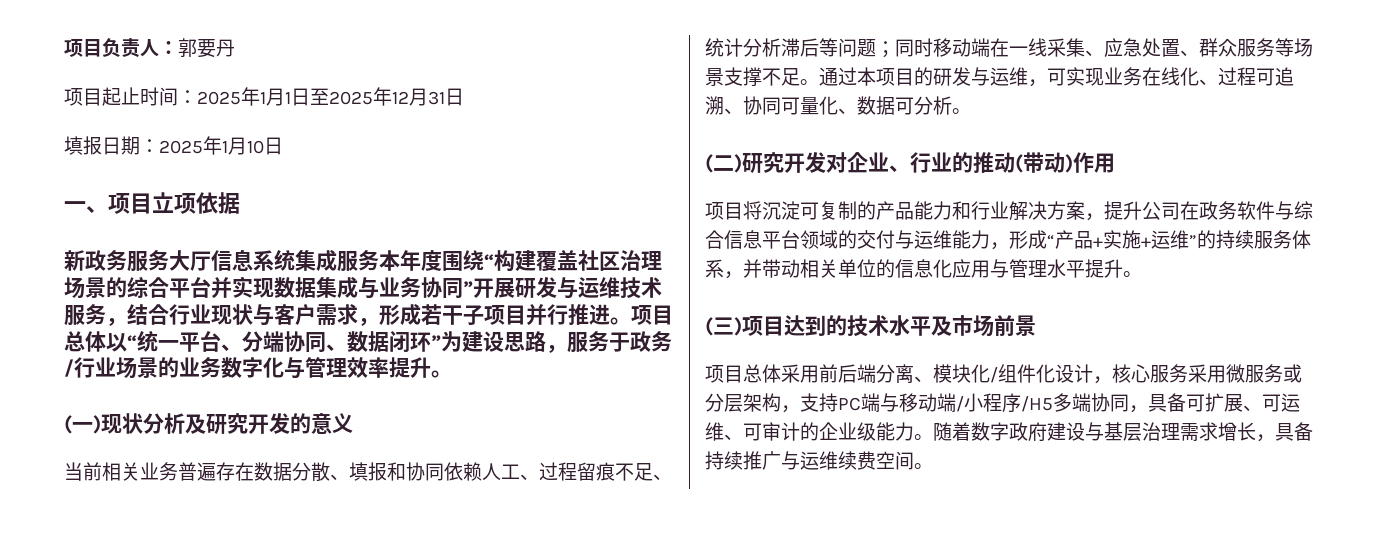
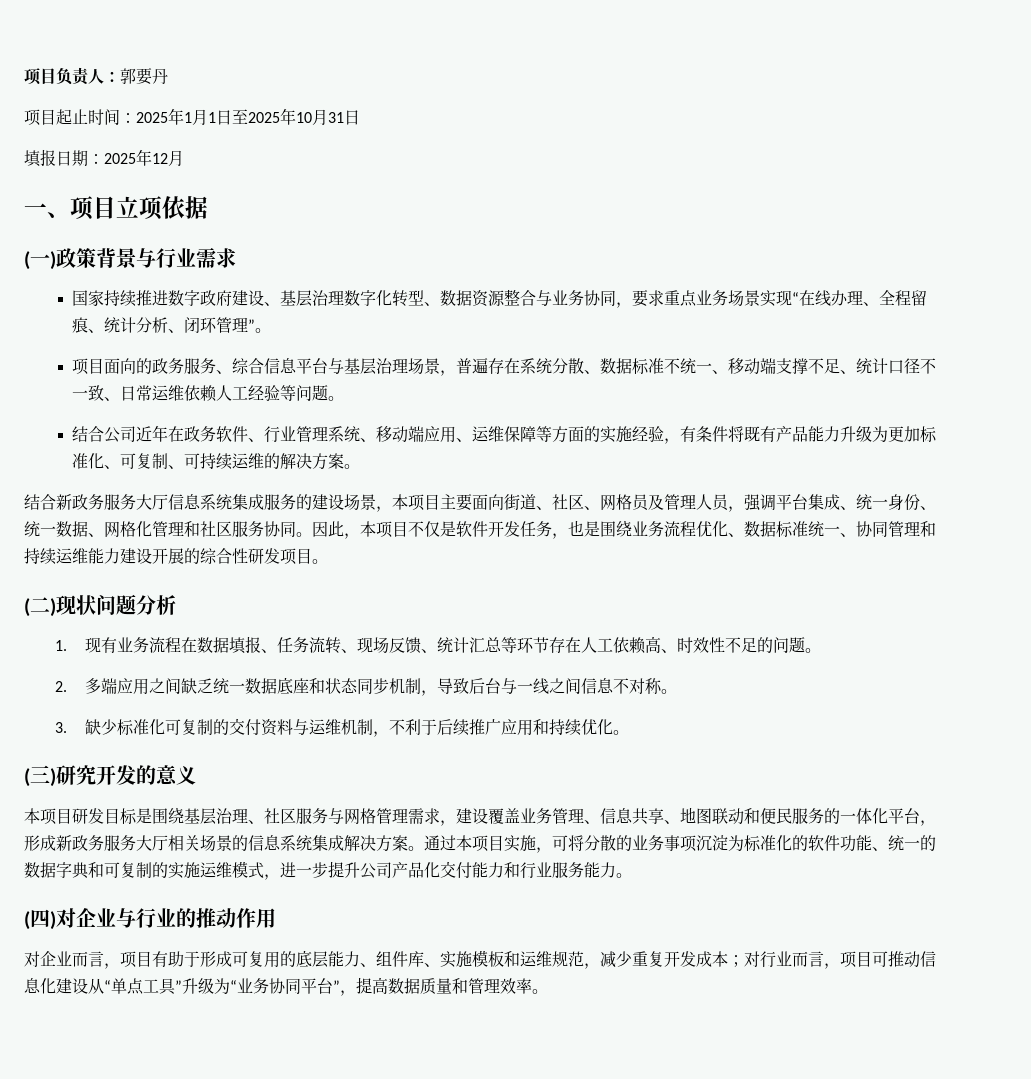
- 项目起止时间：2025年1月1日至2025年12月31日
+ 项目起止时间：2025年1月1日至2025年10月31日
- 填报日期：2025年1月10日
+ 填报日期：2025年12月
- 新政务服务大厅信息系统集成服务本年度围绕“构建覆盖社区治理场景的综合平台并实现数据集成与业务协同”开展研发与运维技术服务，结合行业现状与客户需求，形成若干子项目并行推进。项目总体以“统一平台、分端协同、数据闭环”为建设思路，服务于政务/行业场景的业务数字化与管理效率提升。
- (一)现状分析及研究开发的意义
- 当前相关业务普遍存在数据分散、填报和协同依赖人工、过程留痕不足、统计分析滞后等问题；同时移动端在一线采集、应急处置、群众服务等场景支撑不足。通过本项目的研发与运维，可实现业务在线化、过程可追溯、协同可量化、数据可分析。
- (二)研究开发对企业、行业的推动(带动)作用
- 项目将沉淀可复制的产品能力和行业解决方案，提升公司在政务软件与综合信息平台领域的交付与运维能力，形成“产品+实施+运维”的持续服务体系，并带动相关单位的信息化应用与管理水平提升。
- (三)项目达到的技术水平及市场前景
- 项目总体采用前后端分离、模块化/组件化设计，核心服务采用微服务或分层架构，支持PC端与移动端/小程序/H5多端协同，具备可扩展、可运维、可审计的企业级能力。随着数字政府建设与基层治理需求增长，具备持续推广与运维续费空间。
+ (一)政策背景与行业需求
+ 国家持续推进数字政府建设、基层治理数字化转型、数据资源整合与业务协同，要求重点业务场景实现“在线办理、全程留痕、统计分析、闭环管理”。
+ 项目面向的政务服务、综合信息平台与基层治理场景，普遍存在系统分散、数据标准不统一、移动端支撑不足、统计口径不一致、日常运维依赖人工经验等问题。
+ 结合公司近年在政务软件、行业管理系统、移动端应用、运维保障等方面的实施经验，有条件将既有产品能力升级为更加标准化、可复制、可持续运维的解决方案。
+ 结合新政务服务大厅信息系统集成服务的建设场景，本项目主要面向街道、社区、网格员及管理人员，强调平台集成、统一身份、统一数据、网格化管理和社区服务协同。因此，本项目不仅是软件开发任务，也是围绕业务流程优化、数据标准统一、协同管理和持续运维能力建设开展的综合性研发项目。
+ (二)现状问题分析
+ 1.现有业务流程在数据填报、任务流转、现场反馈、统计汇总等环节存在人工依赖高、时效性不足的问题。
+ 2.多端应用之间缺乏统一数据底座和状态同步机制，导致后台与一线之间信息不对称。
+ 3.缺少标准化可复制的交付资料与运维机制，不利于后续推广应用和持续优化。
+ (三)研究开发的意义
+ 本项目研发目标是围绕基层治理、社区服务与网格管理需求，建设覆盖业务管理、信息共享、地图联动和便民服务的一体化平台，形成新政务服务大厅相关场景的信息系统集成解决方案。通过本项目实施，可将分散的业务事项沉淀为标准化的软件功能、统一的数据字典和可复制的实施运维模式，进一步提升公司产品化交付能力和行业服务能力。
+ (四)对企业与行业的推动作用
+ 对企业而言，项目有助于形成可复用的底层能力、组件库、实施模板和运维规范，减少重复开发成本；对行业而言，项目可推动信息化建设从“单点工具”升级为“业务协同平台”，提高数据质量和管理效率。

